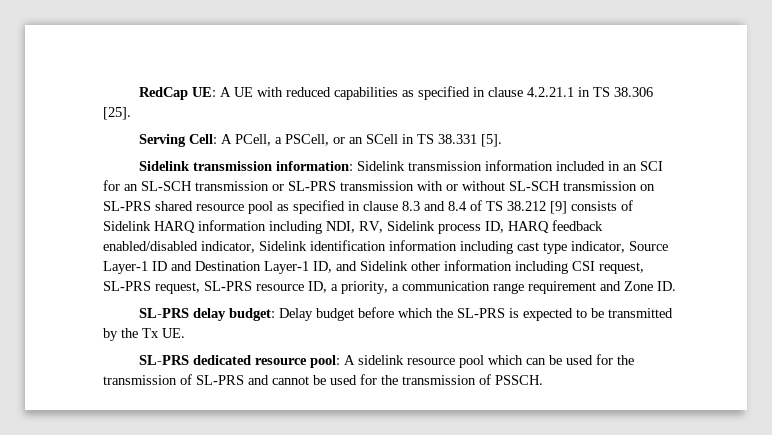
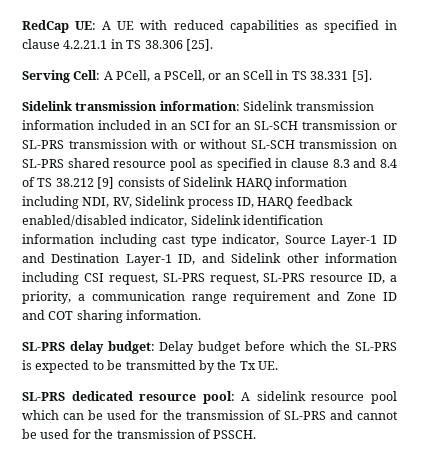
- Sidelink transmission information included in an SCI for an SL-SCH transmission or SL-PRS transmission with or without SL-SCH transmission on SL-PRS shared resource pool as specified in clause 8.3 and 8.4 of TS 38.212 [9] consists of Sidelink HARQ information including NDI, RV, Sidelink process ID, HARQ feedback enabled/disabled indicator, Sidelink identification information including cast type indicator, Source Layer-1 ID and Destination Layer-1 ID, and Sidelink other information including CSI request, SL-PRS request, SL-PRS resource ID, a priority, a communication range requirement and Zone ID.
+ Sidelink transmission information included in an SCI for an SL-SCH transmission or SL-PRS transmission with or without SL-SCH transmission on SL-PRS shared resource pool as specified in clause 8.3 and 8.4 of TS 38.212 [9] consists of Sidelink HARQ information including NDI, RV, Sidelink process ID, HARQ feedback enabled/disabled indicator, Sidelink identification information including cast type indicator, Source Layer-1 ID and Destination Layer-1 ID, and Sidelink other information including CSI request, SL-PRS request, SL-PRS resource ID, a priority, a communication range requirement and Zone ID and COT sharing information.

